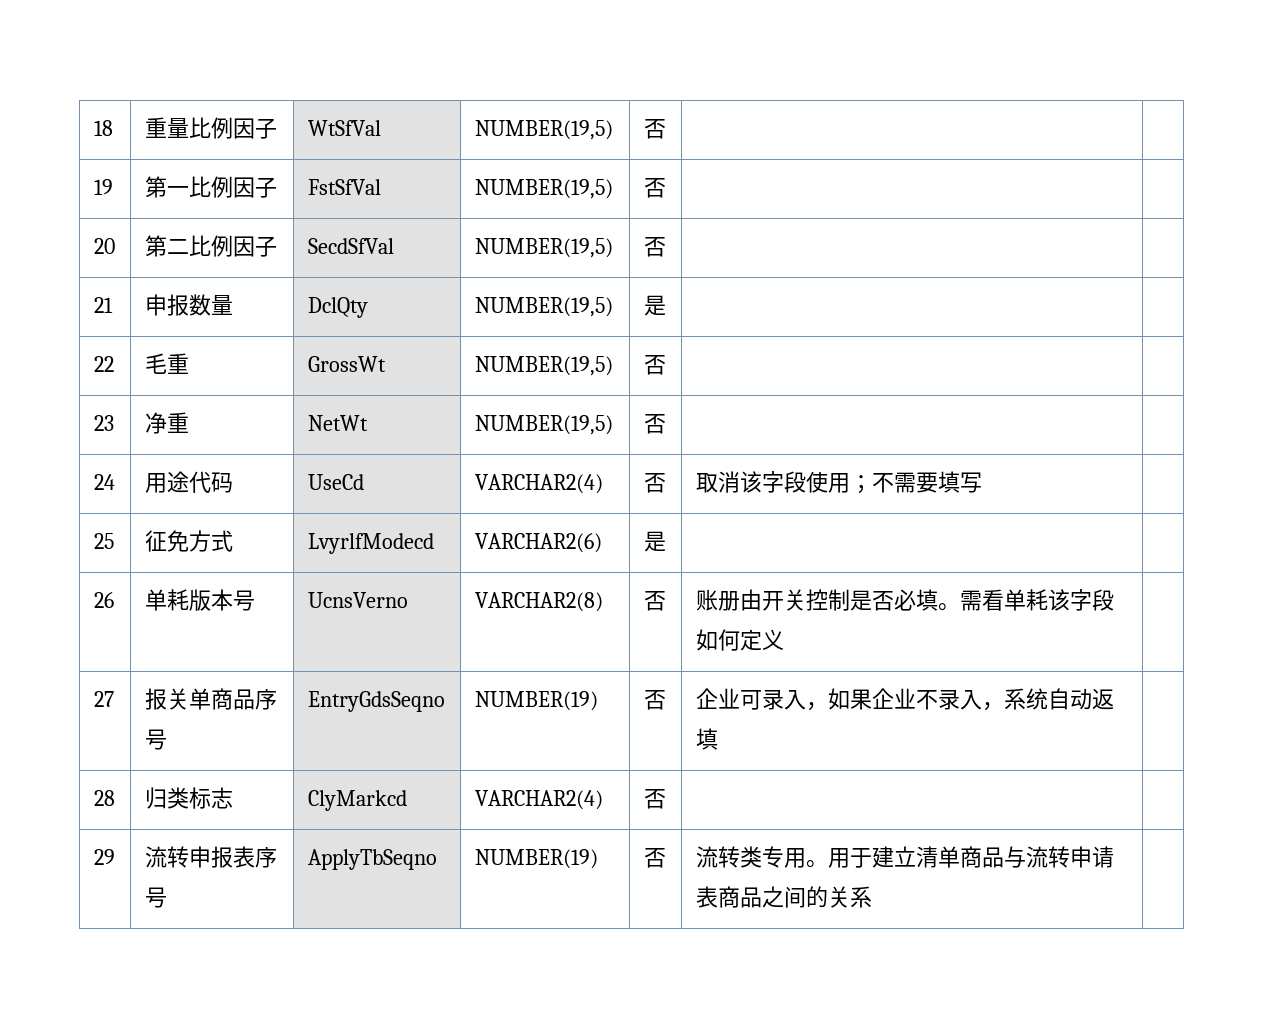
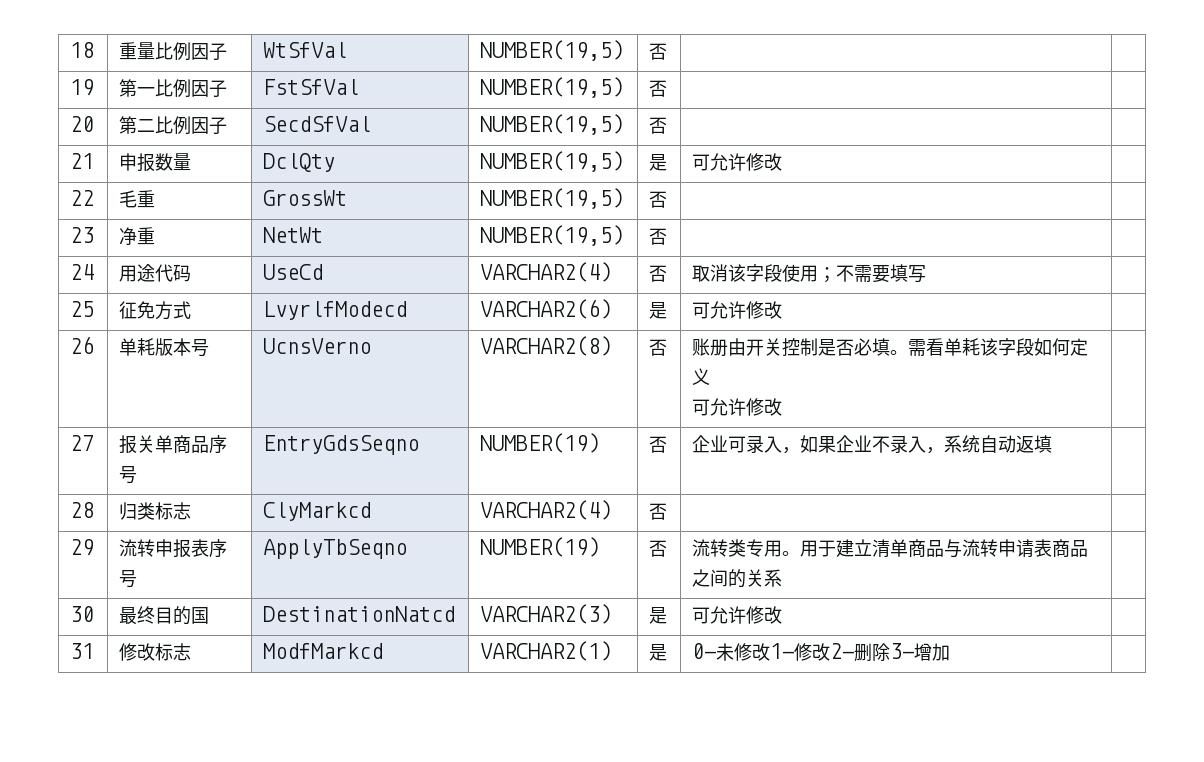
- 21 | 申报数量 | DclQty | NUMBER(19,5) | 是 | |
+ 21 | 申报数量 | DclQty | NUMBER(19,5) | 是 | 可允许修改 |
- 25 | 征免方式 | LvyrlfModecd | VARCHAR2(6) | 是 | |
+ 25 | 征免方式 | LvyrlfModecd | VARCHAR2(6) | 是 | 可允许修改 |
- 26 | 单耗版本号 | UcnsVerno | VARCHAR2(8) | 否 | 账册由开关控制是否必填。需看单耗该字段如何定义 |
+ 26 | 单耗版本号 | UcnsVerno | VARCHAR2(8) | 否 | 账册由开关控制是否必填。需看单耗该字段如何定义
+ 可允许修改 |
+ 30 | 最终目的国 | DestinationNatcd | VARCHAR2(3) | 是 | 可允许修改 |
+ 31 | 修改标志 | ModfMarkcd | VARCHAR2(1) | 是 | 0-未修改1-修改2-删除3-增加 |

